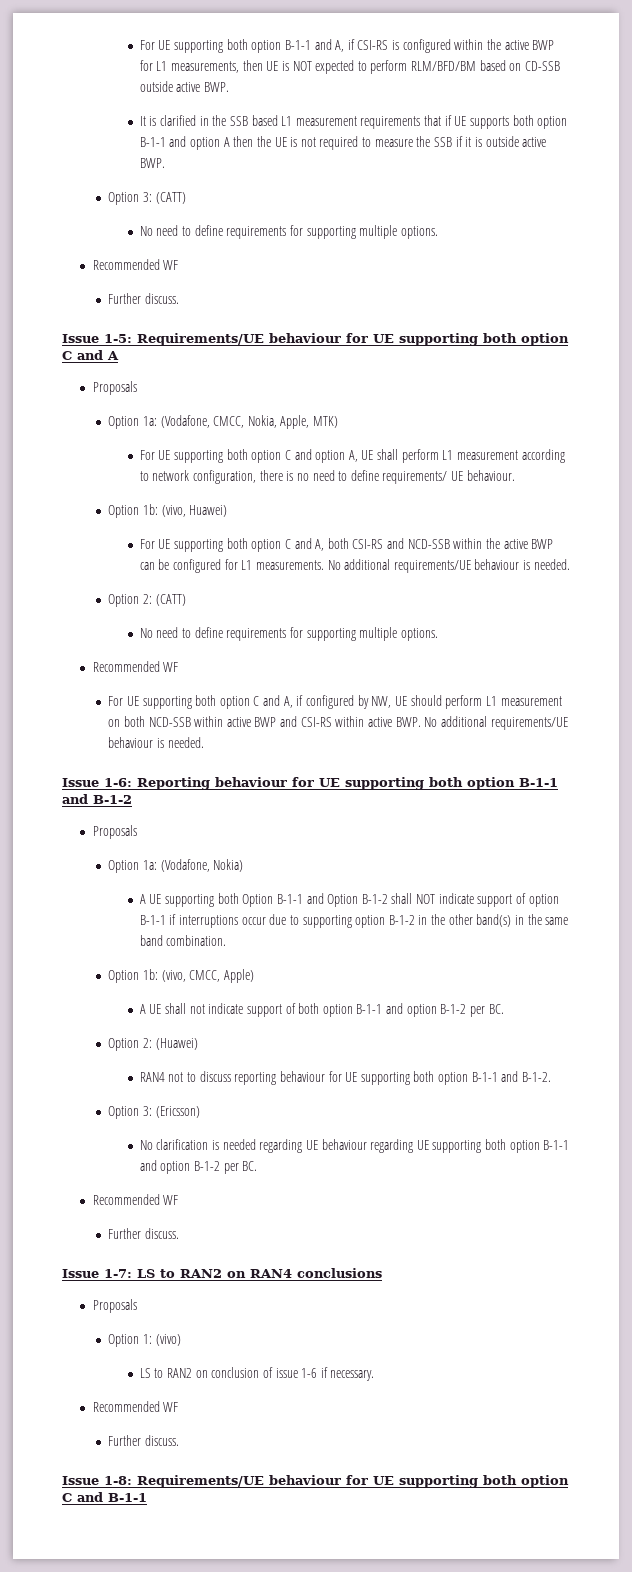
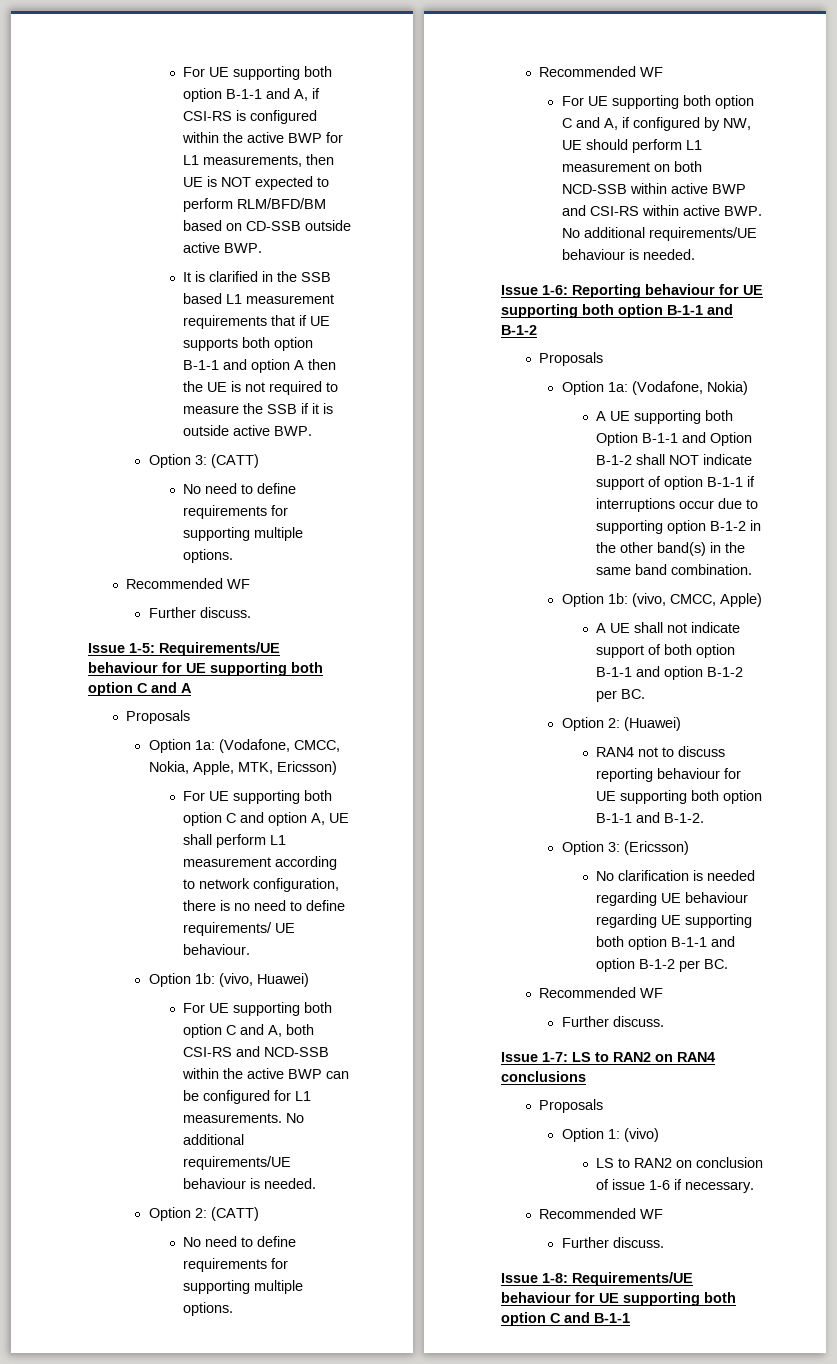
- Option 1a: (Vodafone, CMCC, Nokia, Apple, MTK)
+ Option 1a: (Vodafone, CMCC, Nokia, Apple, MTK, Ericsson)

